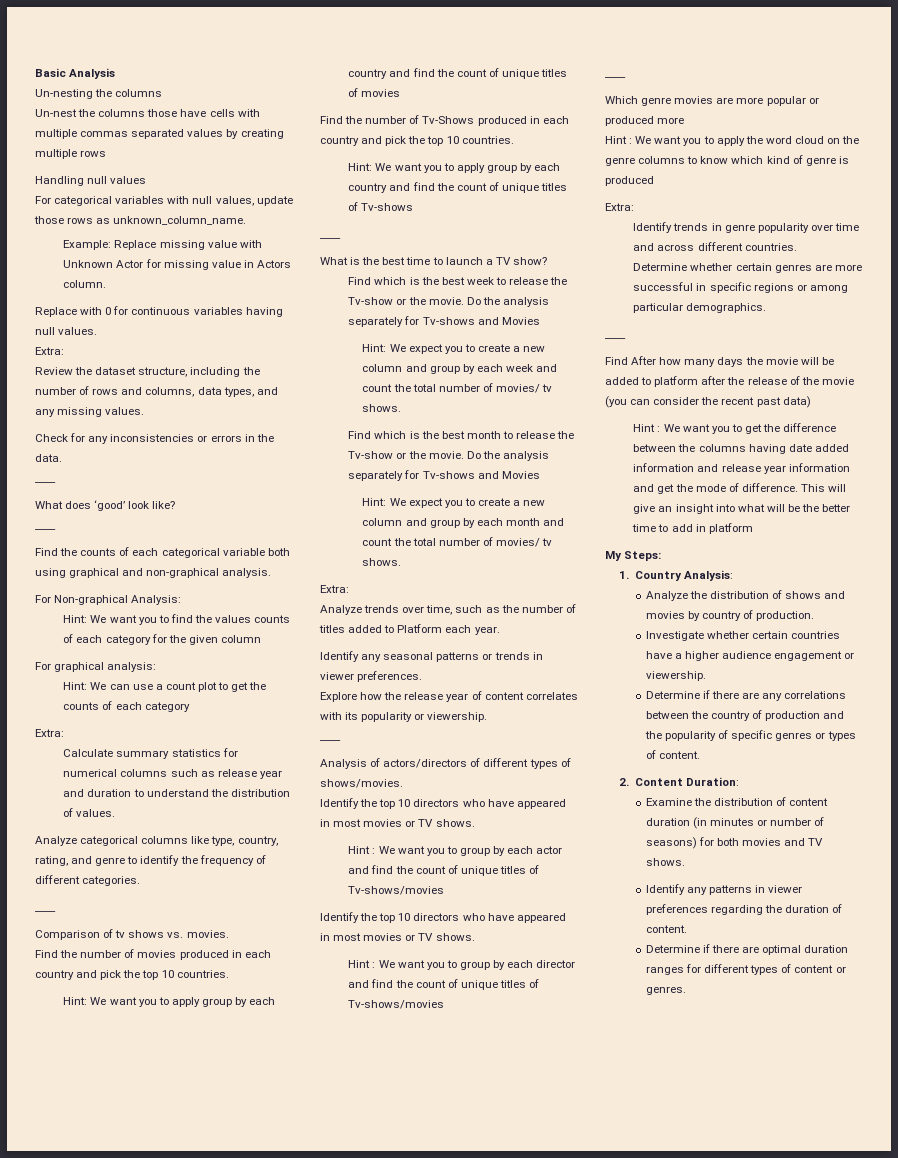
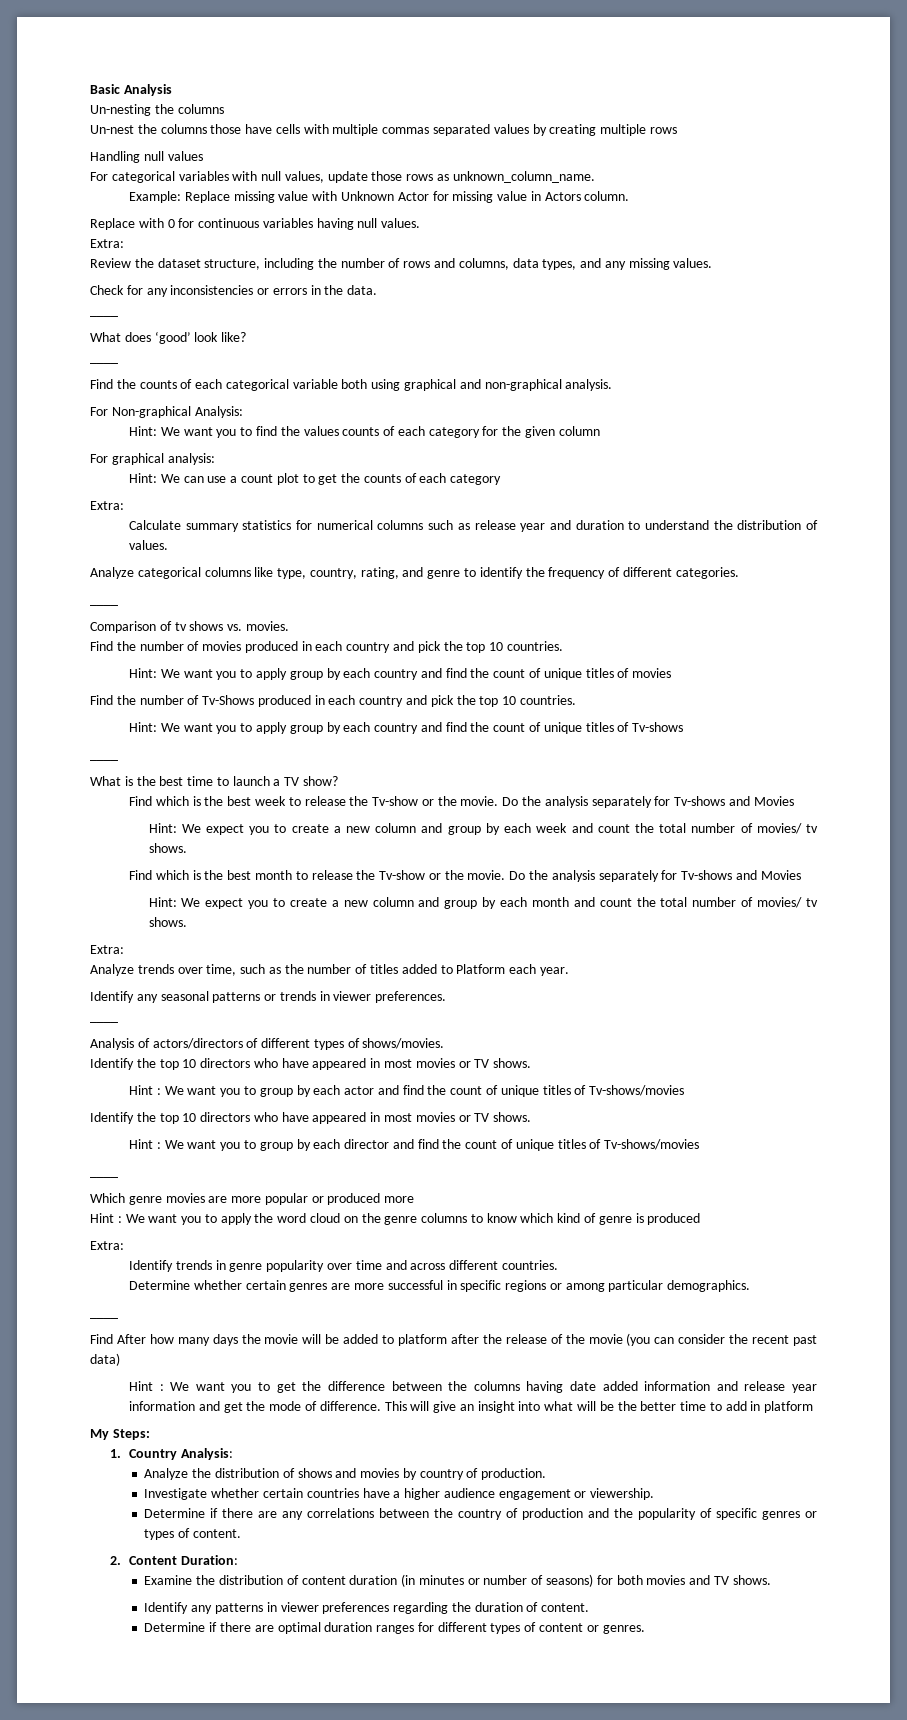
- Explore how the release year of content correlates with its popularity or viewership.

